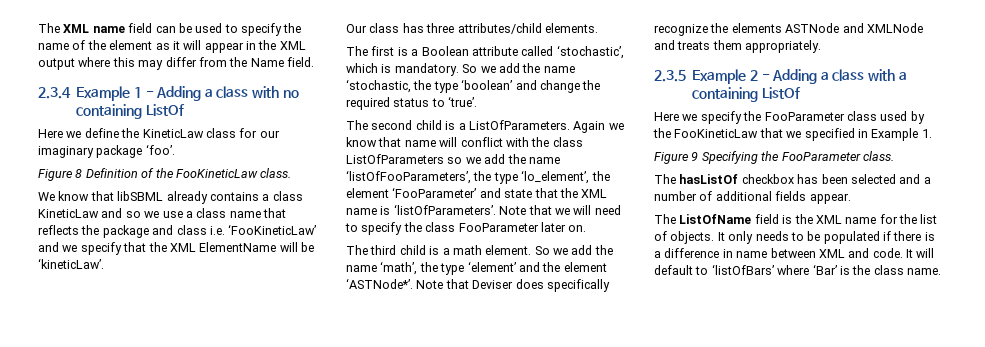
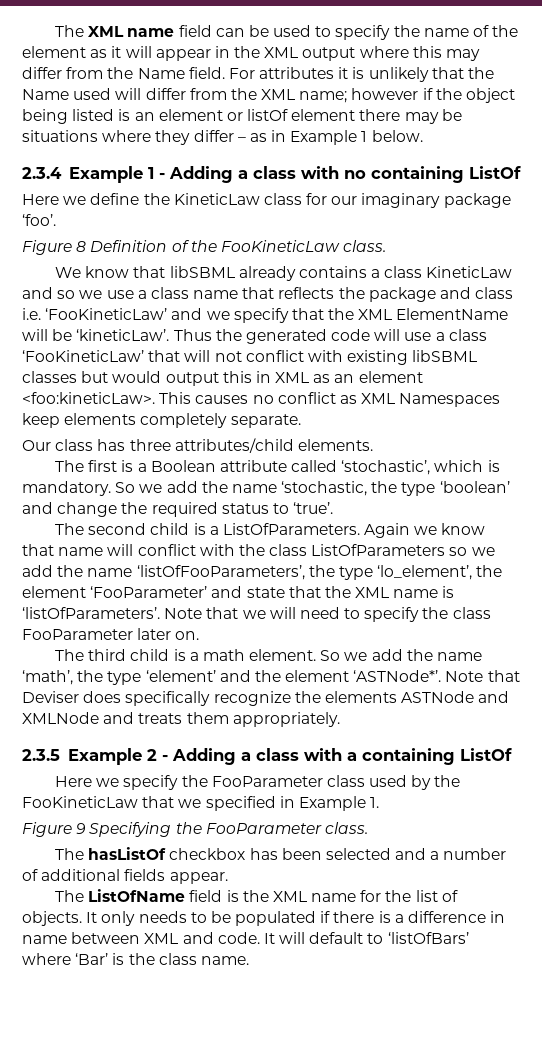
+ For attributes it is unlikely that the Name used will differ from the XML name; however if the object being listed is an element or listOf element there may be situations where they differ – as in Example 1 below.
+ Thus the generated code will use a class ‘FooKineticLaw’ that will not conflict with existing libSBML classes but would output this in XML as an element <foo:kineticLaw>. This causes no conflict as XML Namespaces keep elements completely separate.

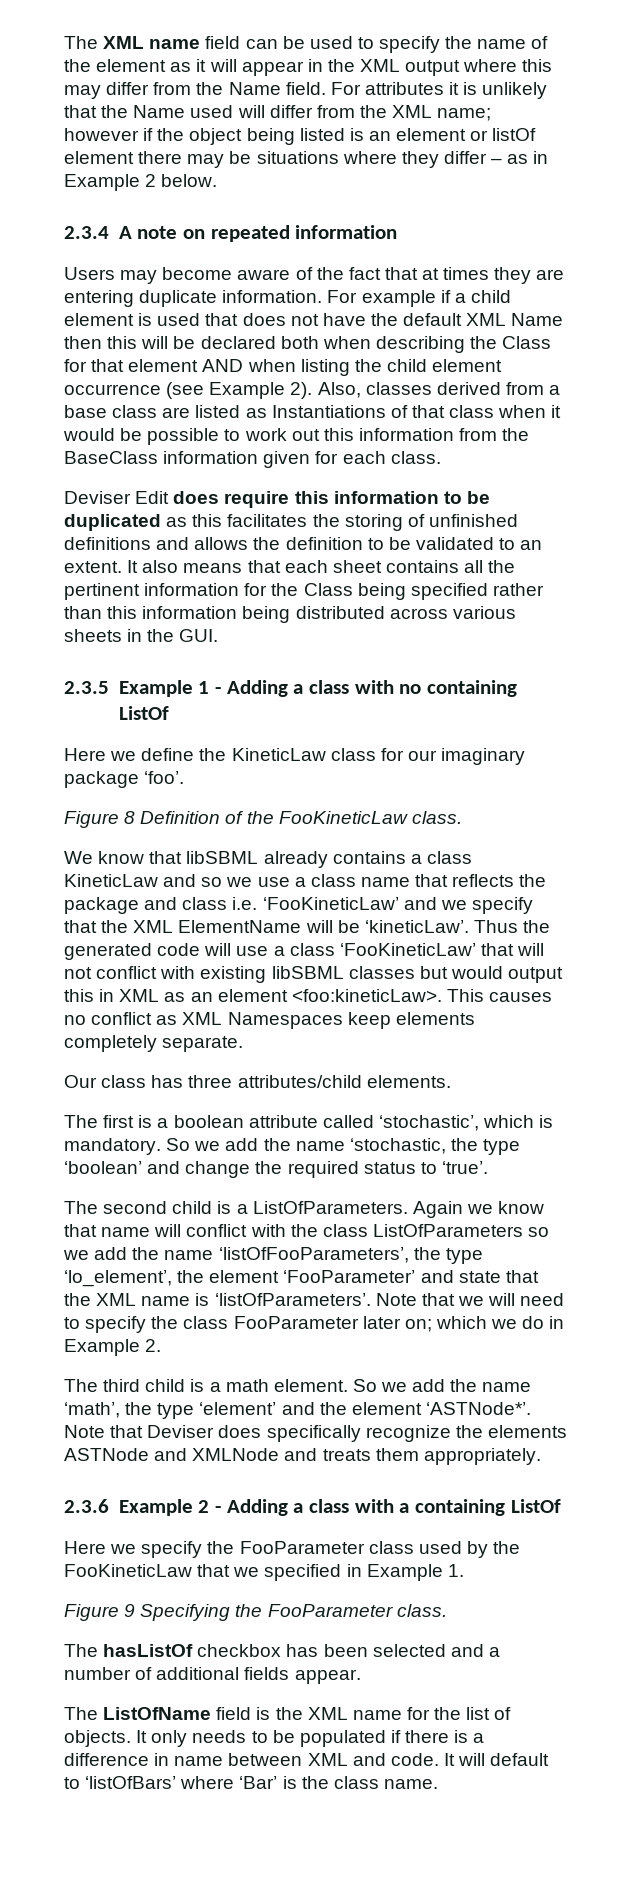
- For attributes it is unlikely that the Name used will differ from the XML name; however if the object being listed is an element or listOf element there may be situations where they differ – as in Example 1 below.
+ For attributes it is unlikely that the Name used will differ from the XML name; however if the object being listed is an element or listOf element there may be situations where they differ – as in Example 2 below.
- 2.3.4 Example 1 - Adding a class with no containing ListOf
+ 2.3.4 A note on repeated information
+ Users may become aware of the fact that at times they are entering duplicate information. For example if a child element is used that does not have the default XML Name then this will be declared both when describing the Class for that element AND when listing the child element occurrence (see Example 2). Also, classes derived from a base class are listed as Instantiations of that class when it would be possible to work out this information from the BaseClass information given for each class.
+ Deviser Edit does require this information to be duplicated as this facilitates the storing of unfinished definitions and allows the definition to be validated to an extent. It also means that each sheet contains all the pertinent information for the Class being specified rather than this information being distributed across various sheets in the GUI.
+ 2.3.5 Example 1 - Adding a class with no containing ListOf
- The first is a Boolean attribute called ‘stochastic’, which is mandatory.
+ The first is a boolean attribute called ‘stochastic’, which is mandatory.
- Note that we will need to specify the class FooParameter later on.
+ Note that we will need to specify the class FooParameter later on; which we do in Example 2.
- 2.3.5 Example 2 - Adding a class with a containing ListOf
+ 2.3.6 Example 2 - Adding a class with a containing ListOf

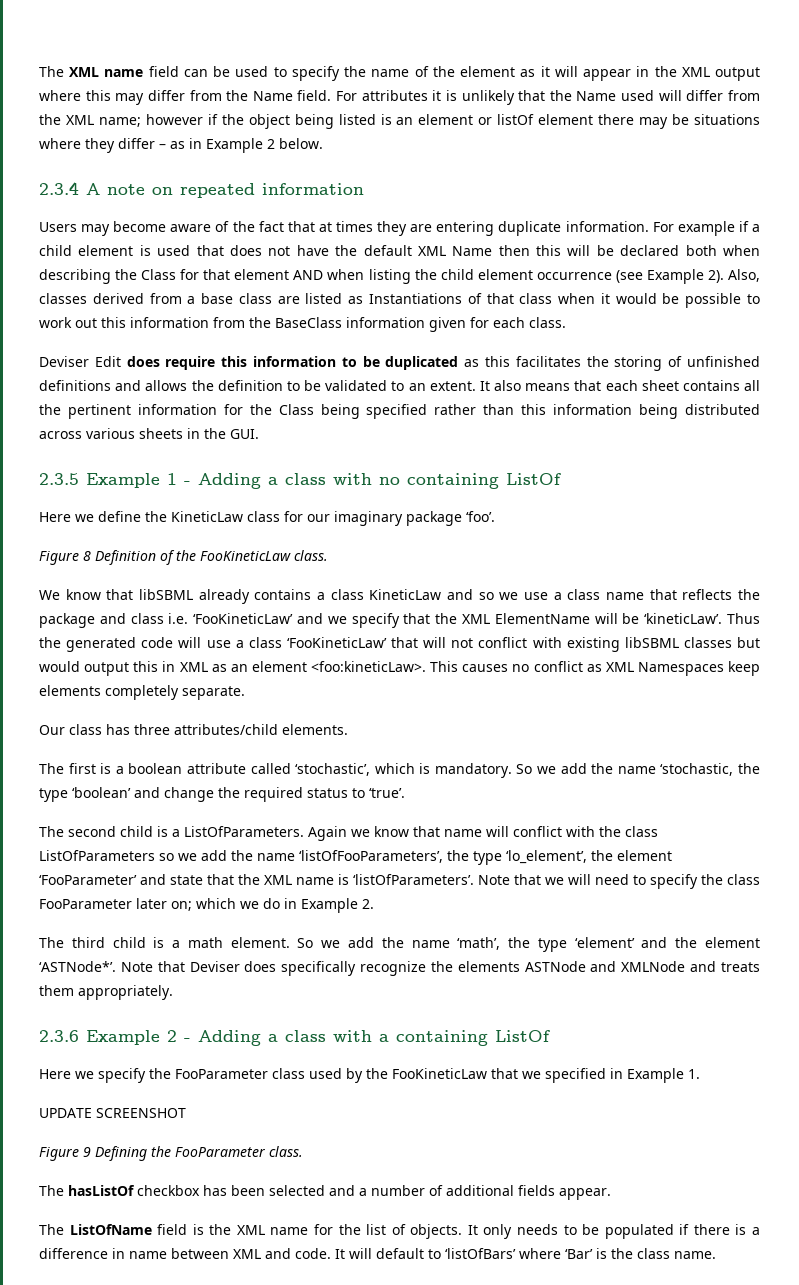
+ UPDATE SCREENSHOT
- Figure 9 Specifying the FooParameter class.
+ Figure 9 Defining the FooParameter class.

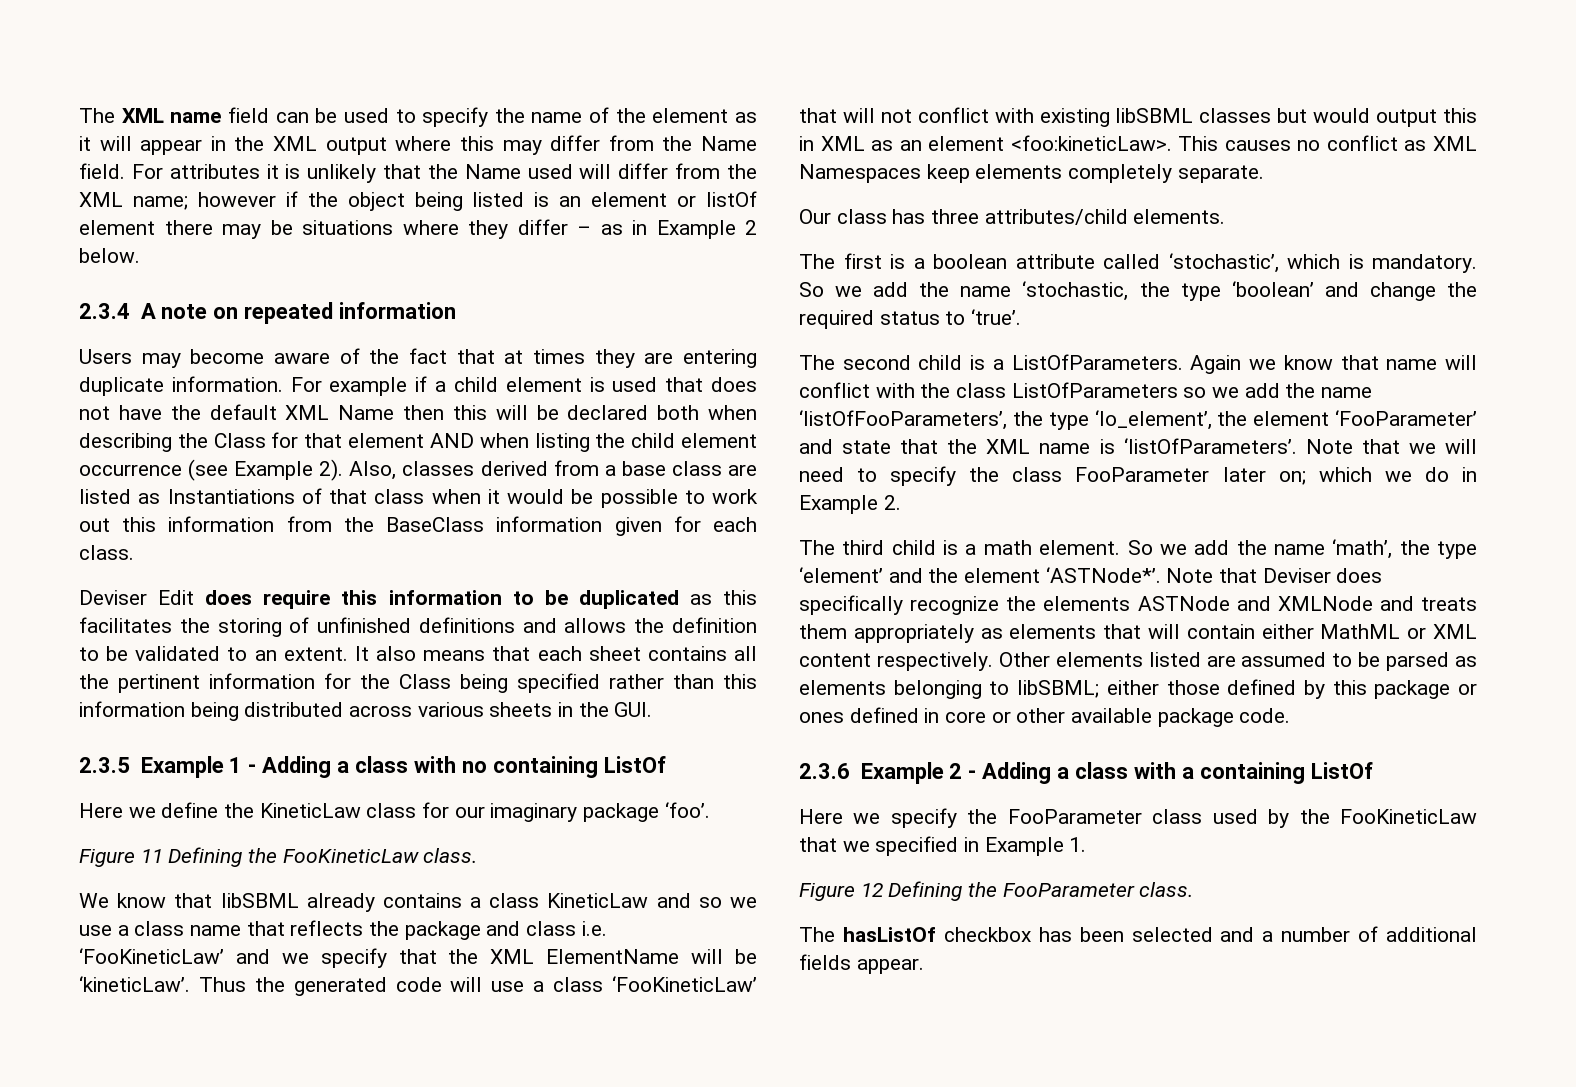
- Figure 8 Definition of the FooKineticLaw class.
+ Figure 11 Defining the FooKineticLaw class.
- Note that Deviser does specifically recognize the elements ASTNode and XMLNode and treats them appropriately.
+ Note that Deviser does specifically recognize the elements ASTNode and XMLNode and treats them appropriately as elements that will contain either MathML or XML content respectively. Other elements listed are assumed to be parsed as elements belonging to libSBML; either those defined by this package or ones defined in core or other available package code.
- UPDATE SCREENSHOT
- Figure 9 Defining the FooParameter class.
+ Figure 12 Defining the FooParameter class.
- The ListOfName field is the XML name for the list of objects. It only needs to be populated if there is a difference in name between XML and code. It will default to ‘listOfBars’ where ‘Bar’ is the class name.

